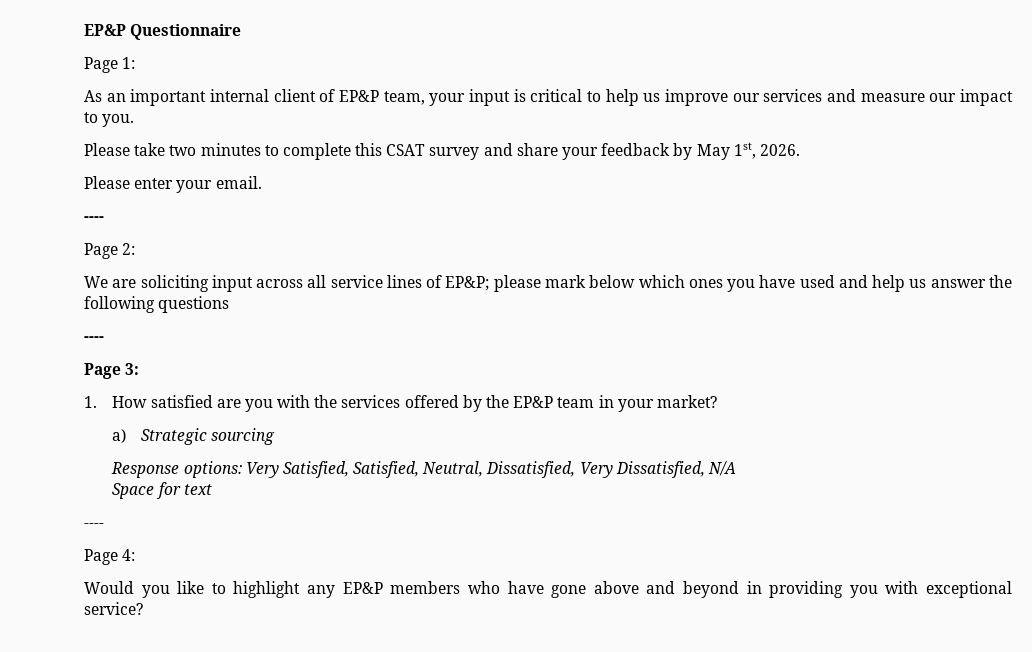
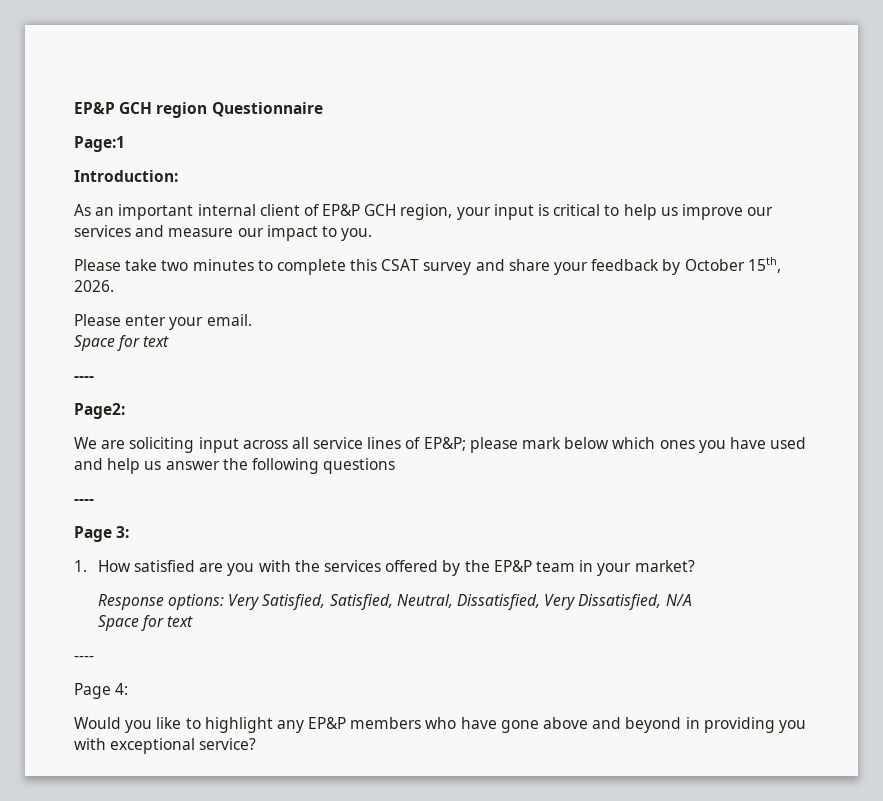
- EP&P Questionnaire
+ EP&P GCH region Questionnaire
- Page 1:
+ Page:1
+ Introduction:
- As an important internal client of EP&P team, your input is critical to help us improve our services and measure our impact to you.
+ As an important internal client of EP&P GCH region, your input is critical to help us improve our services and measure our impact to you.
- Please take two minutes to complete this CSAT survey and share your feedback by May 1st, 2026.
+ Please take two minutes to complete this CSAT survey and share your feedback by October 15th, 2026.
  Please enter your email.
+ Space for text
  ----
- Page 2:
+ Page2:
- a) Strategic sourcing

